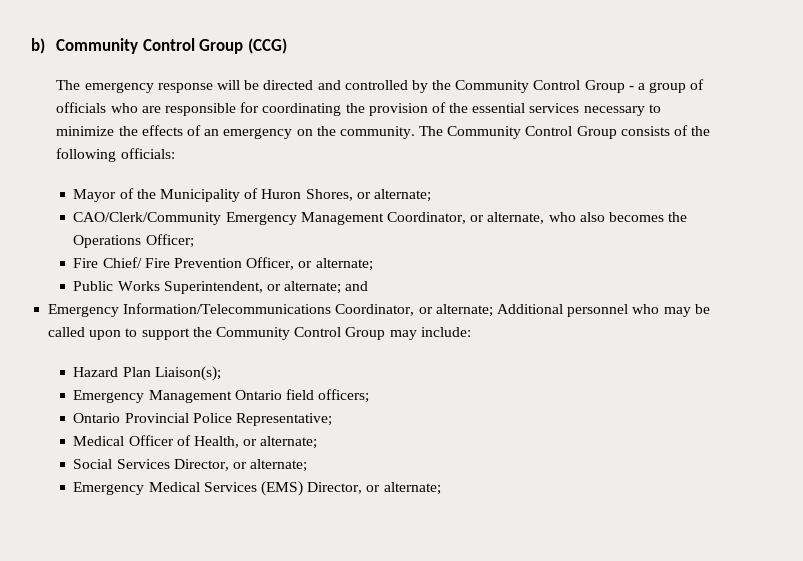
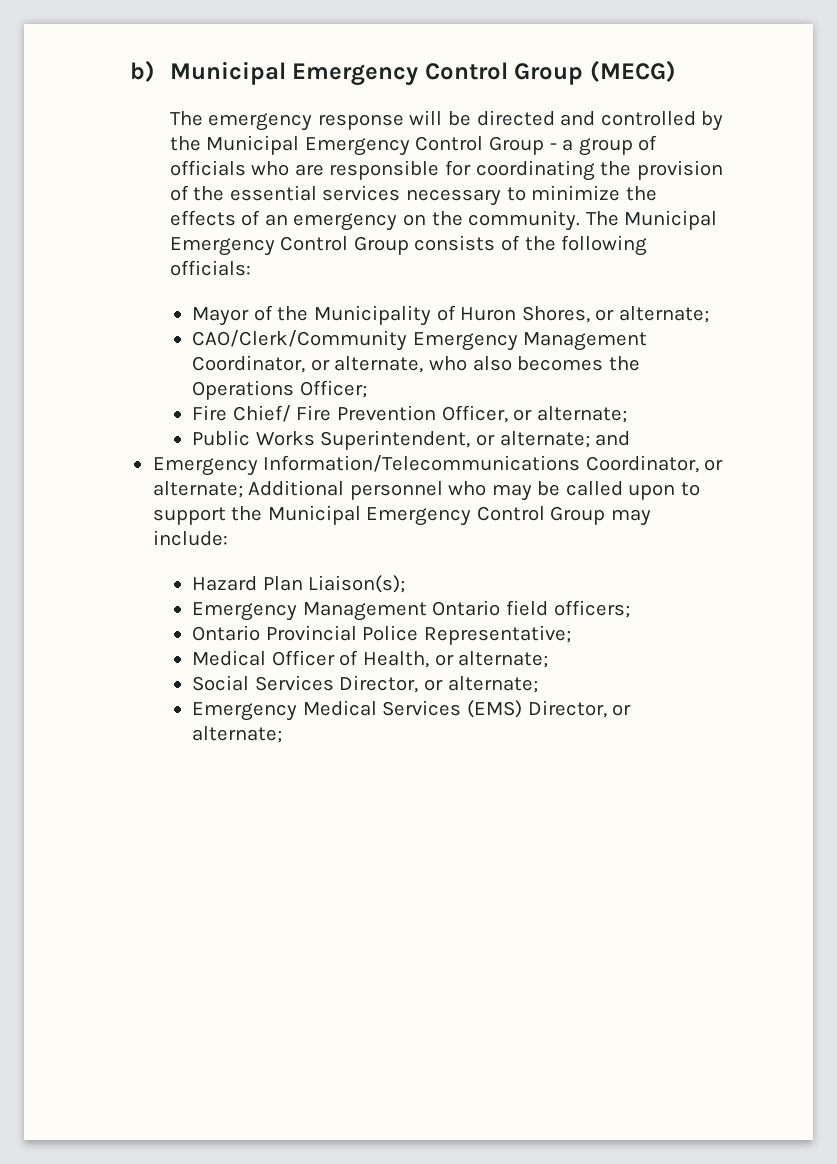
- b) Community Control Group (CCG)
+ b) Municipal Emergency Control Group (MECG)
- The emergency response will be directed and controlled by the Community Control Group - a group of officials who are responsible for coordinating the provision of the essential services necessary to minimize the effects of an emergency on the community.
+ The emergency response will be directed and controlled by the Municipal Emergency Control Group - a group of officials who are responsible for coordinating the provision of the essential services necessary to minimize the effects of an emergency on the community.
- The Community Control Group consists of the following officials:
+ The Municipal Emergency Control Group consists of the following officials:
- Emergency Information/Telecommunications Coordinator, or alternate; Additional personnel who may be called upon to support the Community Control Group may include:
+ Emergency Information/Telecommunications Coordinator, or alternate; Additional personnel who may be called upon to support the Municipal Emergency Control Group may include:

